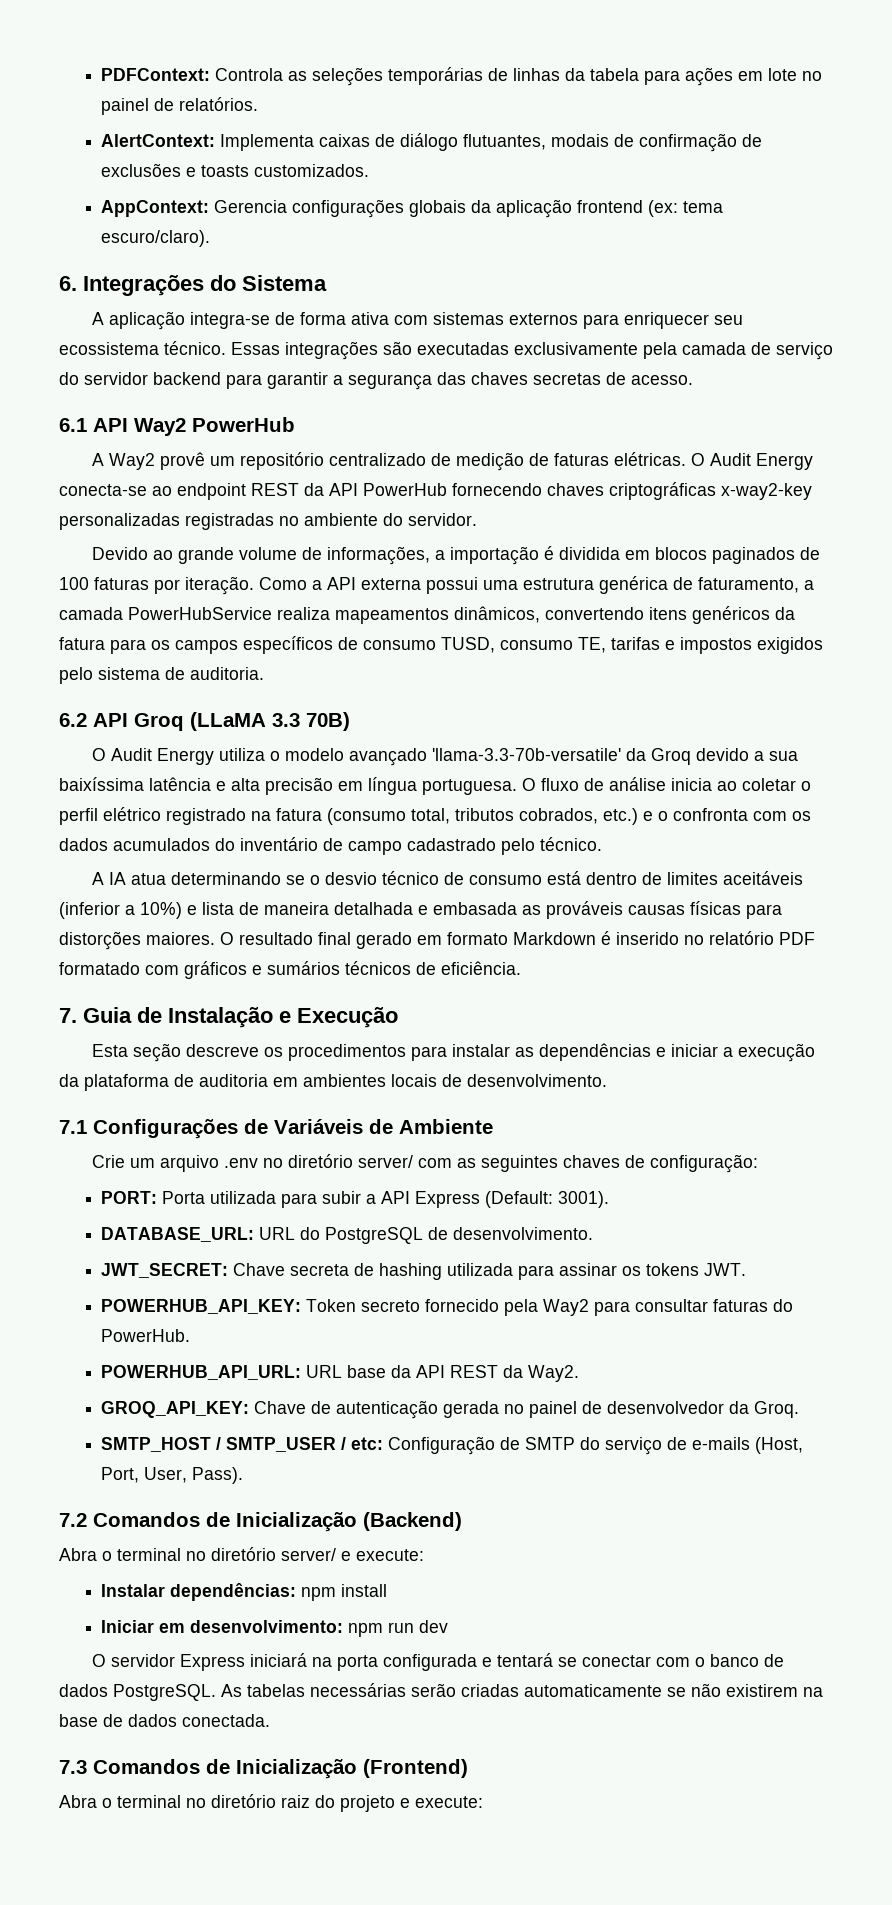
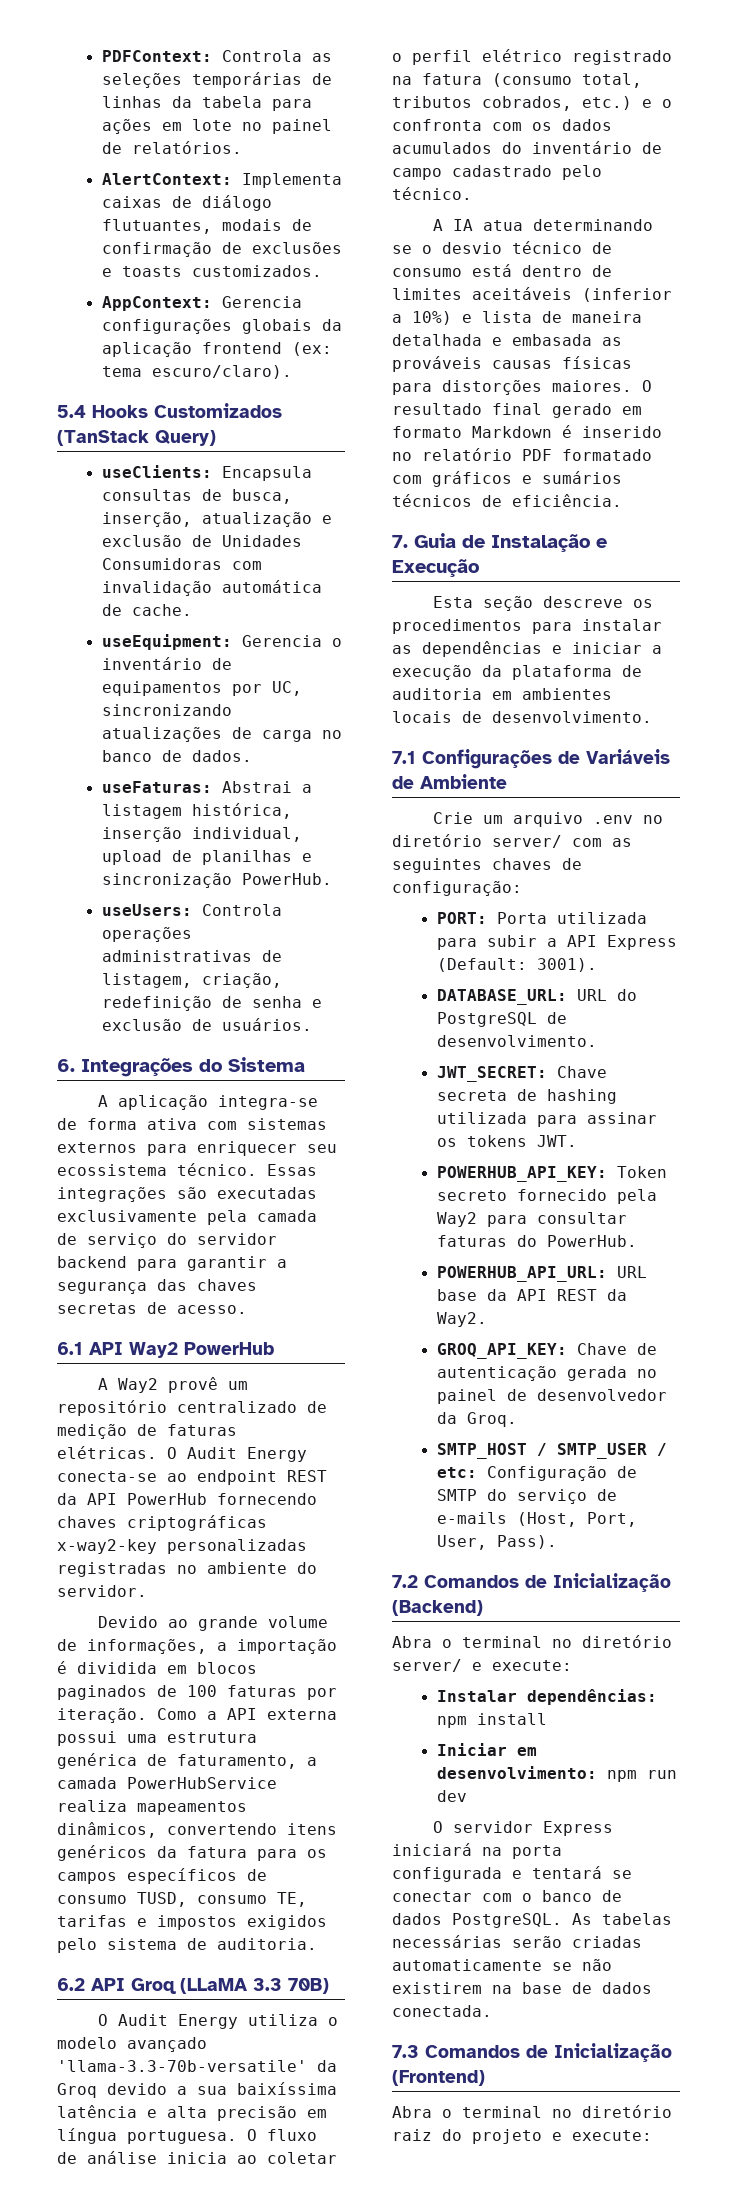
+ 5.4 Hooks Customizados (TanStack Query)
+ useClients: Encapsula consultas de busca, inserção, atualização e exclusão de Unidades Consumidoras com invalidação automática de cache.
+ useEquipment: Gerencia o inventário de equipamentos por UC, sincronizando atualizações de carga no banco de dados.
+ useFaturas: Abstrai a listagem histórica, inserção individual, upload de planilhas e sincronização PowerHub.
+ useUsers: Controla operações administrativas de listagem, criação, redefinição de senha e exclusão de usuários.

